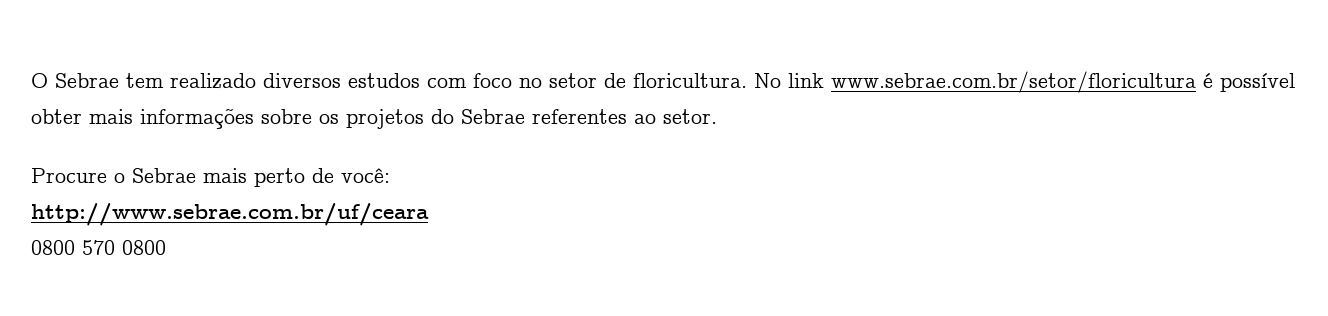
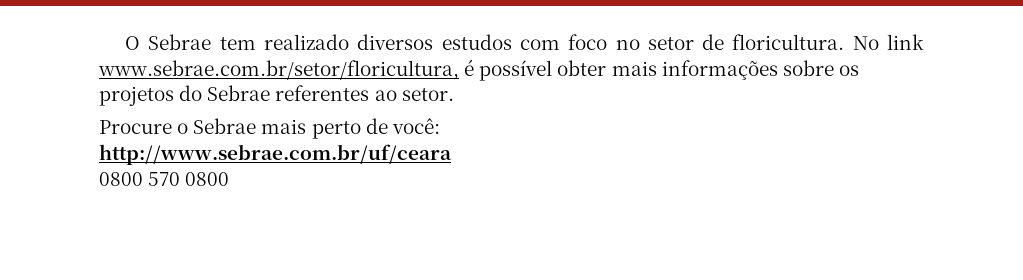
- No link www.sebrae.com.br/setor/floricultura é possível obter mais informações sobre os projetos do Sebrae referentes ao setor.
+ No link www.sebrae.com.br/setor/floricultura, é possível obter mais informações sobre os projetos do Sebrae referentes ao setor.

